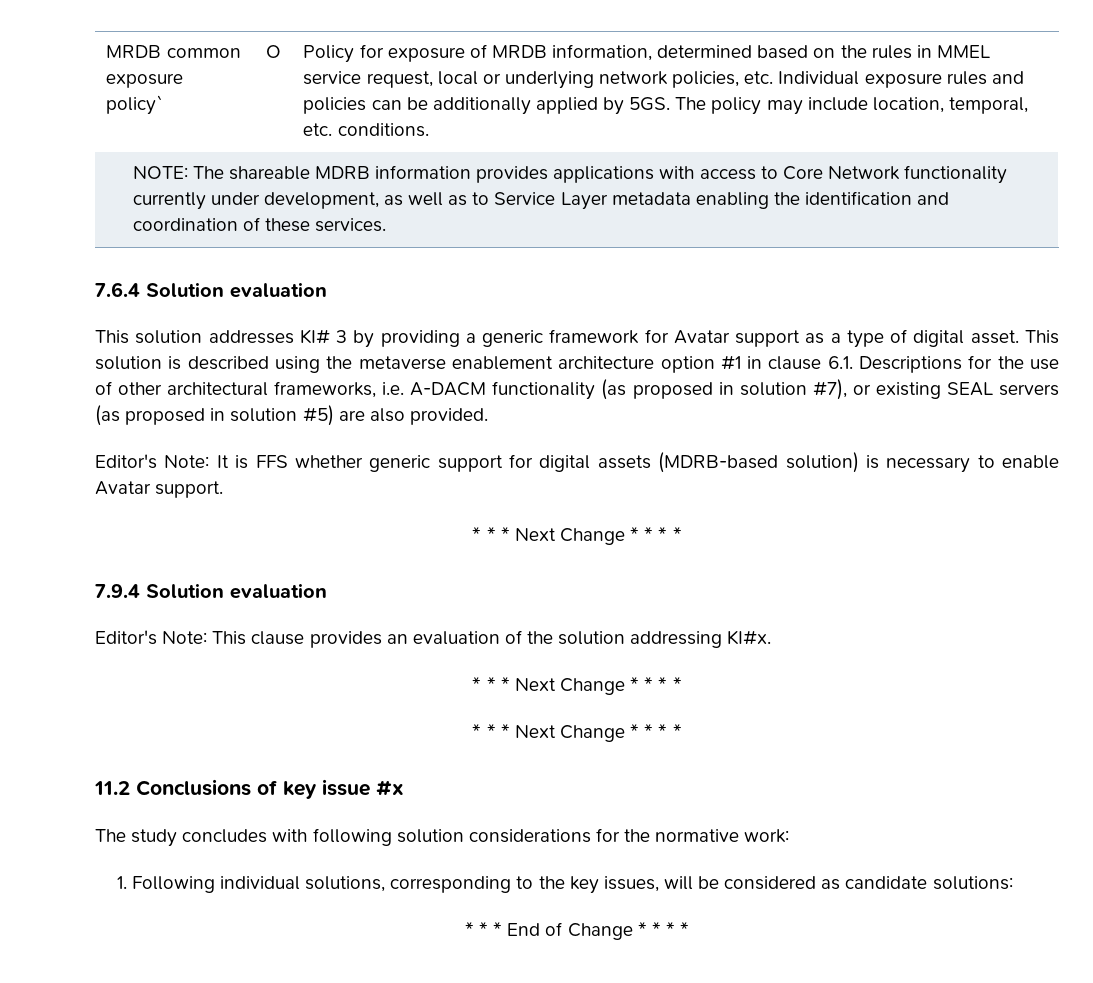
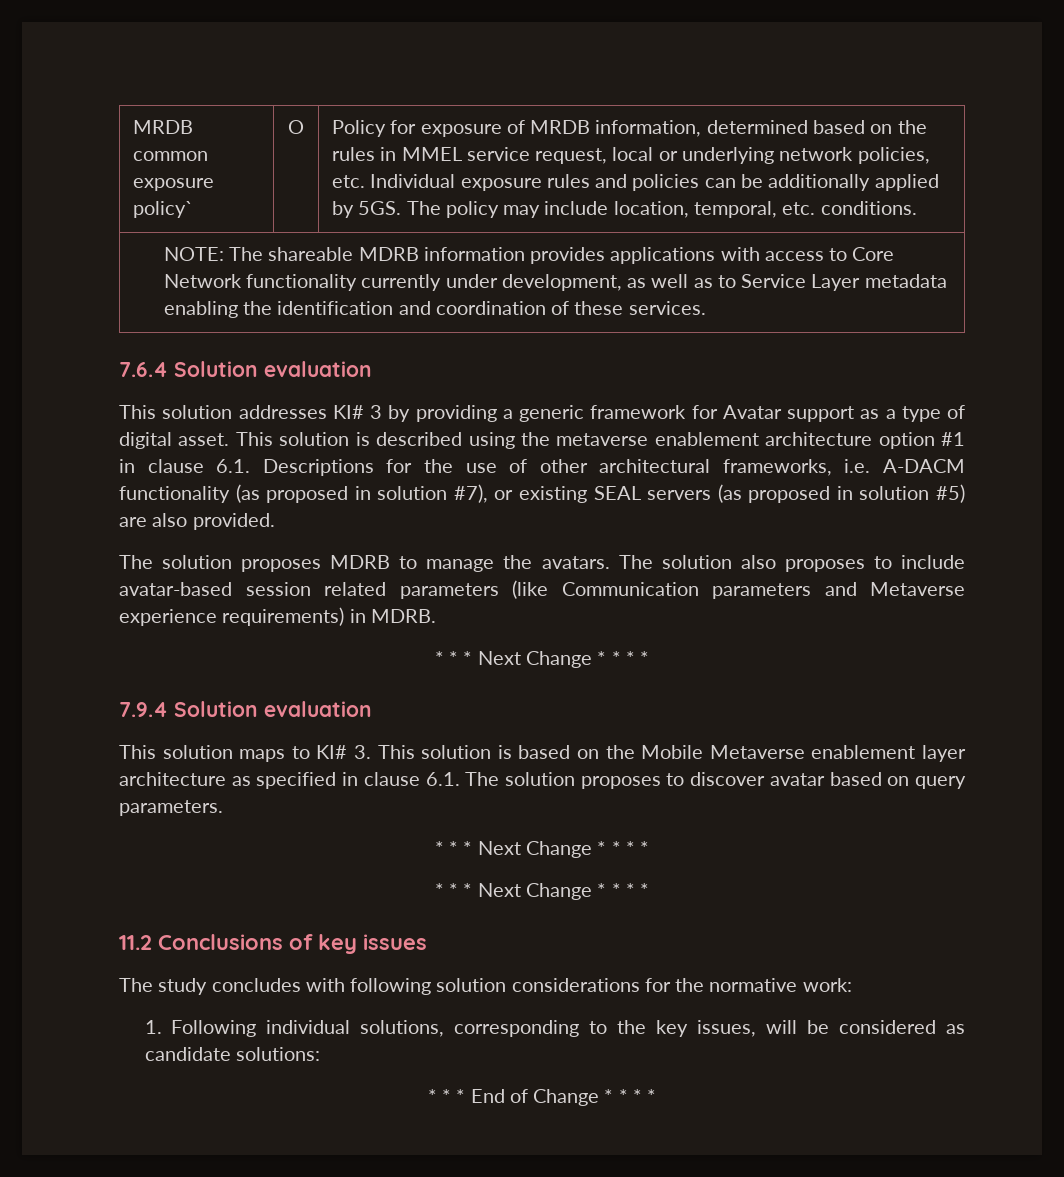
- Editor's Note: It is FFS whether generic support for digital assets (MDRB-based solution) is necessary to enable Avatar support.
+ The solution proposes MDRB to manage the avatars. The solution also proposes to include avatar-based session related parameters (like Communication parameters and Metaverse experience requirements) in MDRB.
- Editor's Note: This clause provides an evaluation of the solution addressing KI#x.
+ This solution maps to KI# 3. This solution is based on the Mobile Metaverse enablement layer architecture as specified in clause 6.1. The solution proposes to discover avatar based on query parameters.
- 11.2 Conclusions of key issue #x
+ 11.2 Conclusions of key issues

